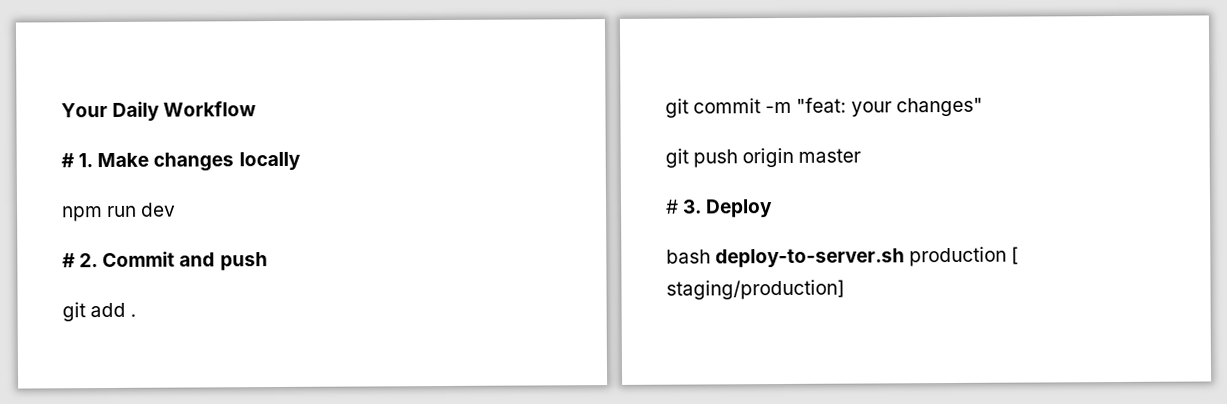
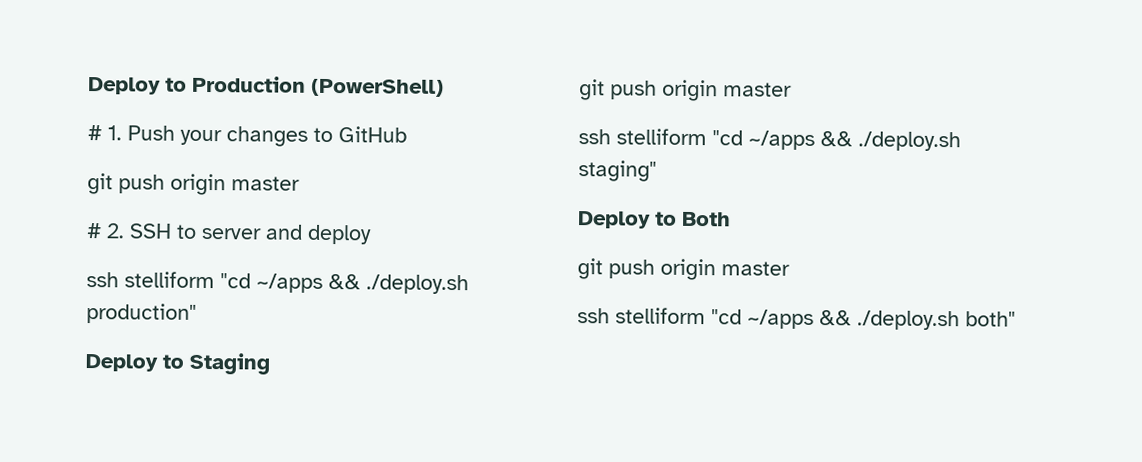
- Your Daily Workflow
- # 1. Make changes locally
- npm run dev
- # 2. Commit and push
- git add .
- git commit -m "feat: your changes"
+ Deploy to Production (PowerShell)
+ # 1. Push your changes to GitHub
- # 3. Deploy
- bash deploy-to-server.sh production [ staging/production]
+ # 2. SSH to server and deploy
+ ssh stelliform "cd ~/apps && ./deploy.sh production"
+ Deploy to Staging
+ git push origin master
+ ssh stelliform "cd ~/apps && ./deploy.sh staging"
+ Deploy to Both
+ git push origin master
+ ssh stelliform "cd ~/apps && ./deploy.sh both"

